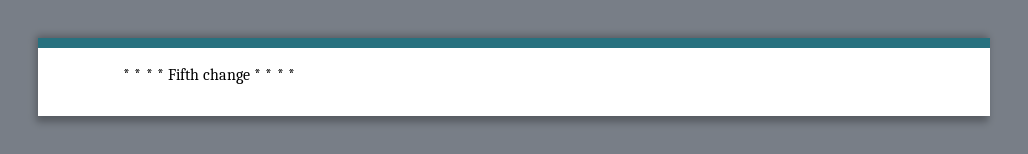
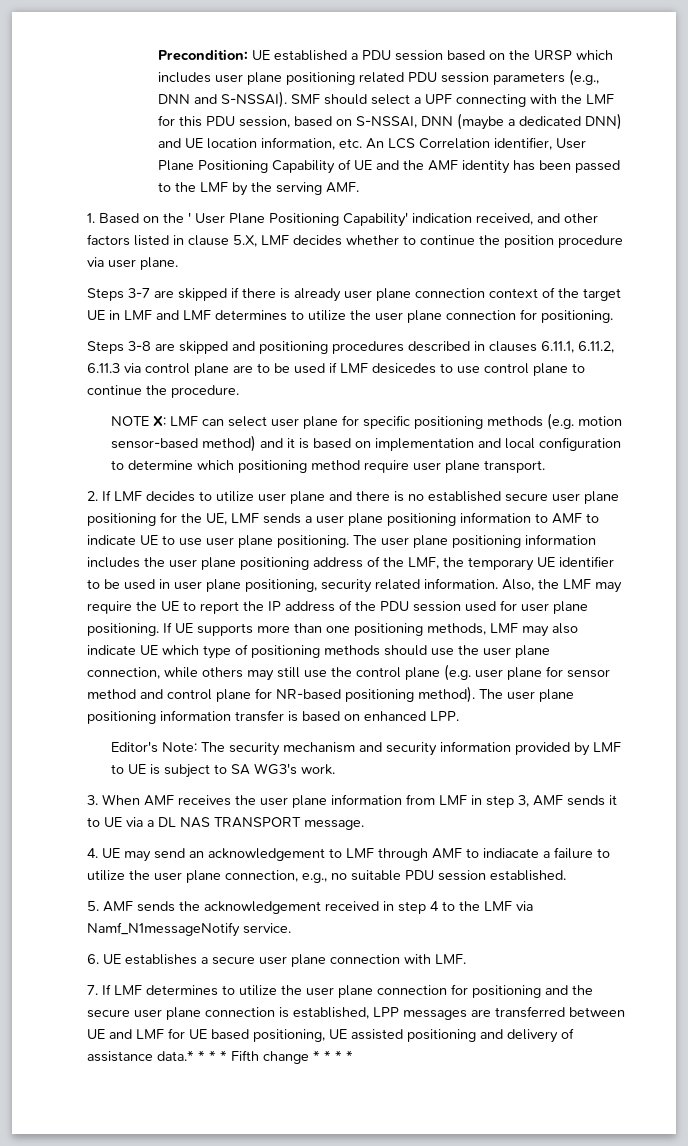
- * * * * Fifth change * * * *
+ Precondition: UE established a PDU session based on the URSP which includes user plane positioning related PDU session parameters (e.g., DNN and S-NSSAI). SMF should select a UPF connecting with the LMF for this PDU session, based on S-NSSAI, DNN (maybe a dedicated DNN) and UE location information, etc. An LCS Correlation identifier, User Plane Positioning Capability of UE and the AMF identity has been passed to the LMF by the serving AMF.
+ 1. Based on the ' User Plane Positioning Capability' indication received, and other factors listed in clause 5.X, LMF decides whether to continue the position procedure via user plane.
+ Steps 3-7 are skipped if there is already user plane connection context of the target UE in LMF and LMF determines to utilize the user plane connection for positioning.
+ Steps 3-8 are skipped and positioning procedures described in clauses 6.11.1, 6.11.2, 6.11.3 via control plane are to be used if LMF desicedes to use control plane to continue the procedure.
+ NOTE X: LMF can select user plane for specific positioning methods (e.g. motion sensor-based method) and it is based on implementation and local configuration to determine which positioning method require user plane transport.
+ 2. If LMF decides to utilize user plane and there is no established secure user plane positioning for the UE, LMF sends a user plane positioning information to AMF to indicate UE to use user plane positioning. The user plane positioning information includes the user plane positioning address of the LMF, the temporary UE identifier to be used in user plane positioning, security related information. Also, the LMF may require the UE to report the IP address of the PDU session used for user plane positioning. If UE supports more than one positioning methods, LMF may also indicate UE which type of positioning methods should use the user plane connection, while others may still use the control plane (e.g. user plane for sensor method and control plane for NR-based positioning method). The user plane positioning information transfer is based on enhanced LPP.
+ Editor's Note: The security mechanism and security information provided by LMF to UE is subject to SA WG3's work.
+ 3. When AMF receives the user plane information from LMF in step 3, AMF sends it to UE via a DL NAS TRANSPORT message.
+ 4. UE may send an acknowledgement to LMF through AMF to indiacate a failure to utilize the user plane connection, e.g., no suitable PDU session established.
+ 5. AMF sends the acknowledgement received in step 4 to the LMF via Namf_N1messageNotify service.
+ 6. UE establishes a secure user plane connection with LMF.
+ 7. If LMF determines to utilize the user plane connection for positioning and the secure user plane connection is established, LPP messages are transferred between UE and LMF for UE based positioning, UE assisted positioning and delivery of assistance data.* * * * Fifth change * * * *

